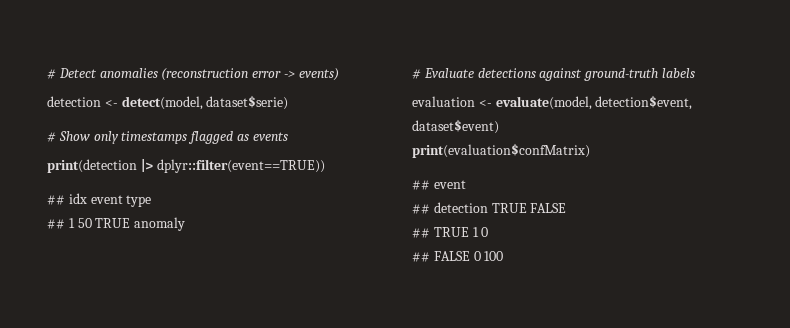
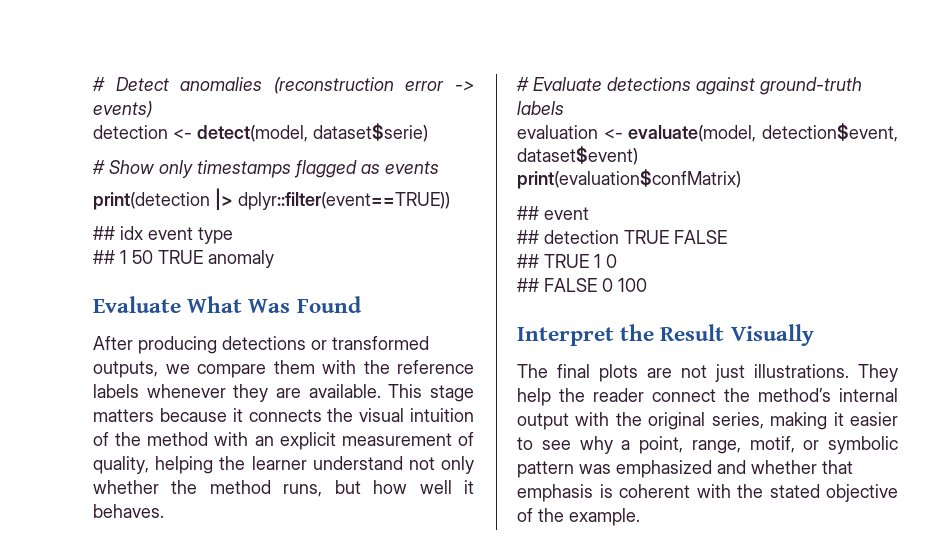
+ Evaluate What Was Found
+ After producing detections or transformed outputs, we compare them with the reference labels whenever they are available. This stage matters because it connects the visual intuition of the method with an explicit measurement of quality, helping the learner understand not only whether the method runs, but how well it behaves.
+ Interpret the Result Visually
+ The final plots are not just illustrations. They help the reader connect the method’s internal output with the original series, making it easier to see why a point, range, motif, or symbolic pattern was emphasized and whether that emphasis is coherent with the stated objective of the example.

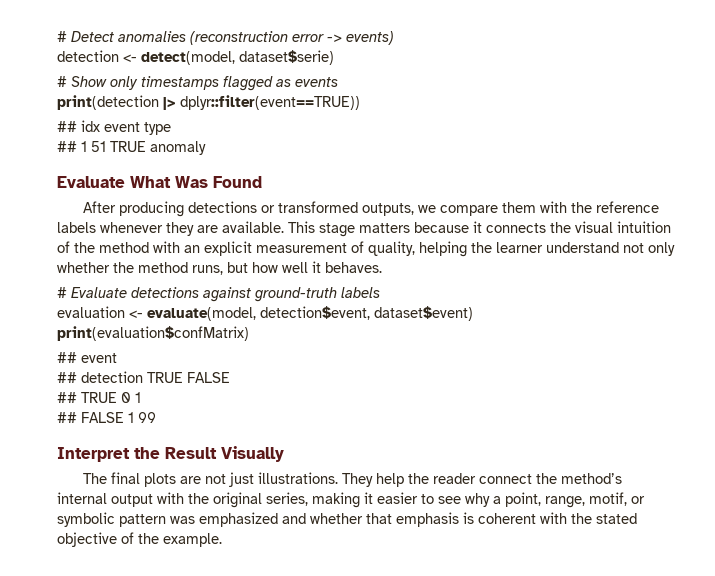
- ## 1 50 TRUE anomaly
+ ## 1 51 TRUE anomaly
- ## TRUE 1 0
+ ## TRUE 0 1
- ## FALSE 0 100
+ ## FALSE 1 99

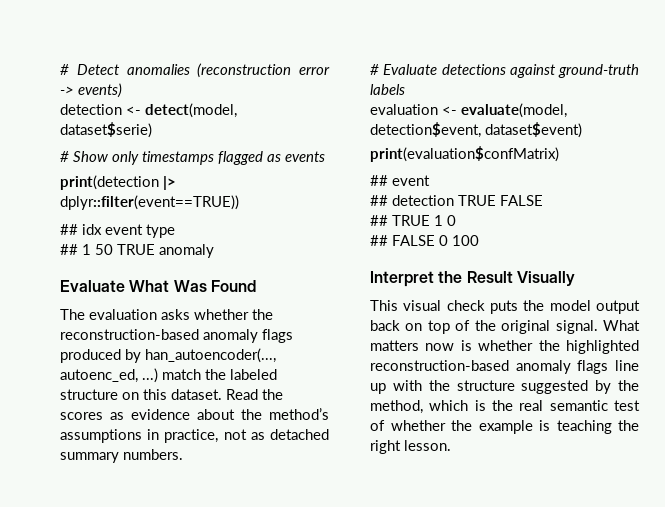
- ## 1 51 TRUE anomaly
+ ## 1 50 TRUE anomaly
- After producing detections or transformed outputs, we compare them with the reference labels whenever they are available. This stage matters because it connects the visual intuition of the method with an explicit measurement of quality, helping the learner understand not only whether the method runs, but how well it behaves.
+ The evaluation asks whether the reconstruction-based anomaly flags produced by han_autoencoder(..., autoenc_ed, ...) match the labeled structure on this dataset. Read the scores as evidence about the method’s assumptions in practice, not as detached summary numbers.
- ## TRUE 0 1
+ ## TRUE 1 0
- ## FALSE 1 99
+ ## FALSE 0 100
- The final plots are not just illustrations. They help the reader connect the method’s internal output with the original series, making it easier to see why a point, range, motif, or symbolic pattern was emphasized and whether that emphasis is coherent with the stated objective of the example.
+ This visual check puts the model output back on top of the original signal. What matters now is whether the highlighted reconstruction-based anomaly flags line up with the structure suggested by the method, which is the real semantic test of whether the example is teaching the right lesson.

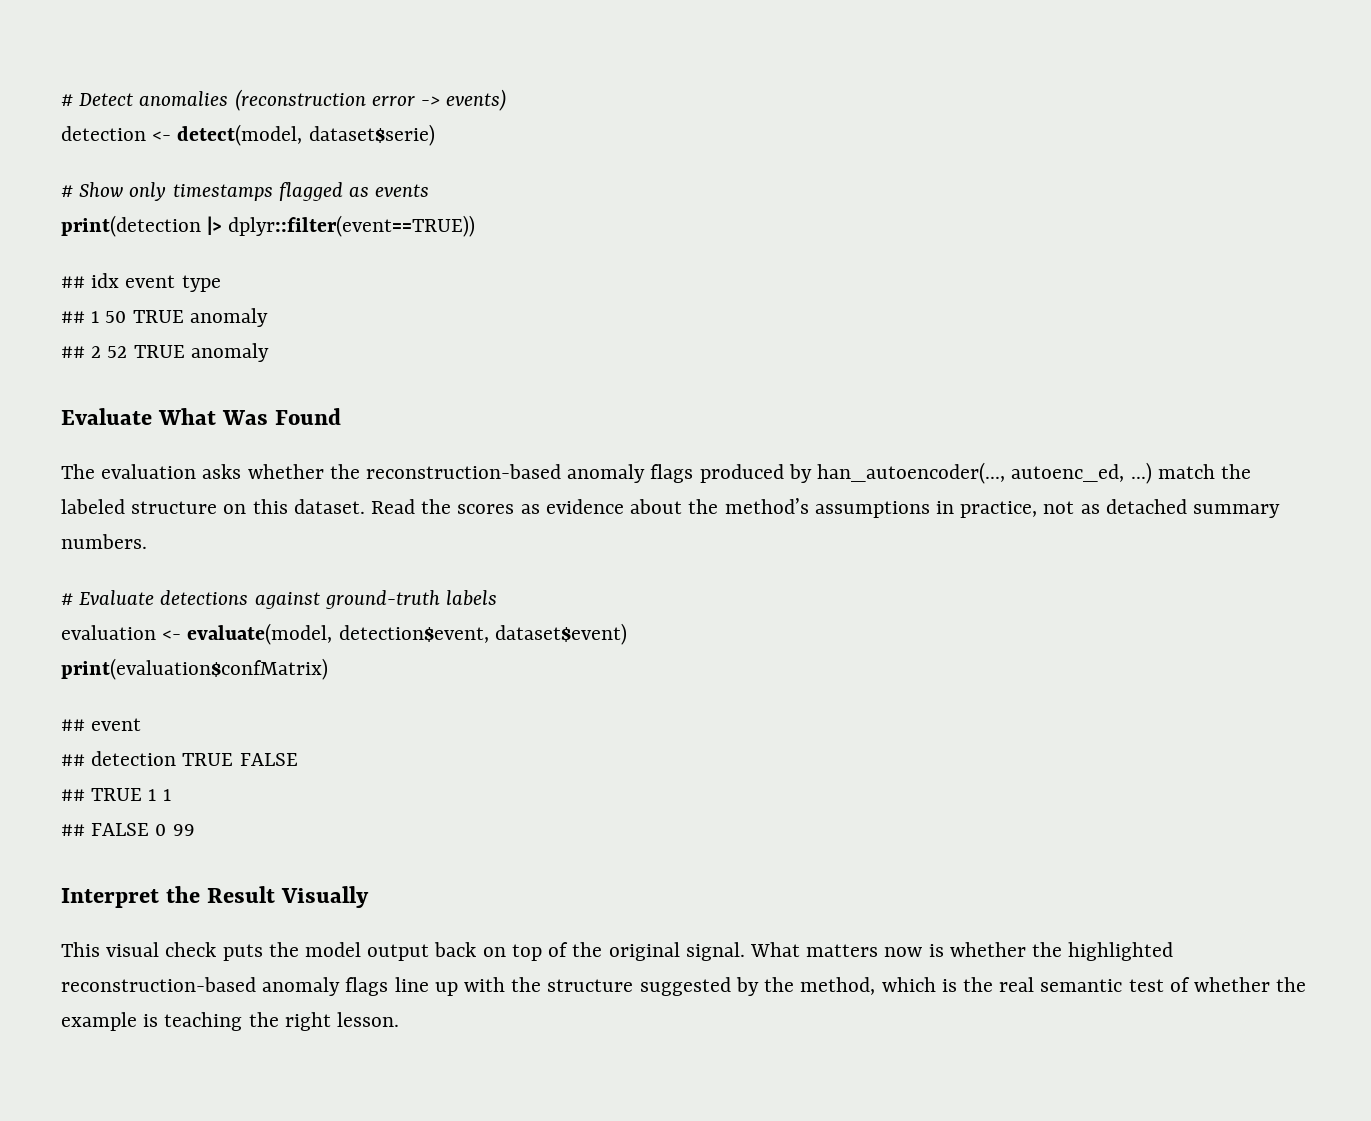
+ ## 2 52 TRUE anomaly
- ## TRUE 1 0
+ ## TRUE 1 1
- ## FALSE 0 100
+ ## FALSE 0 99

